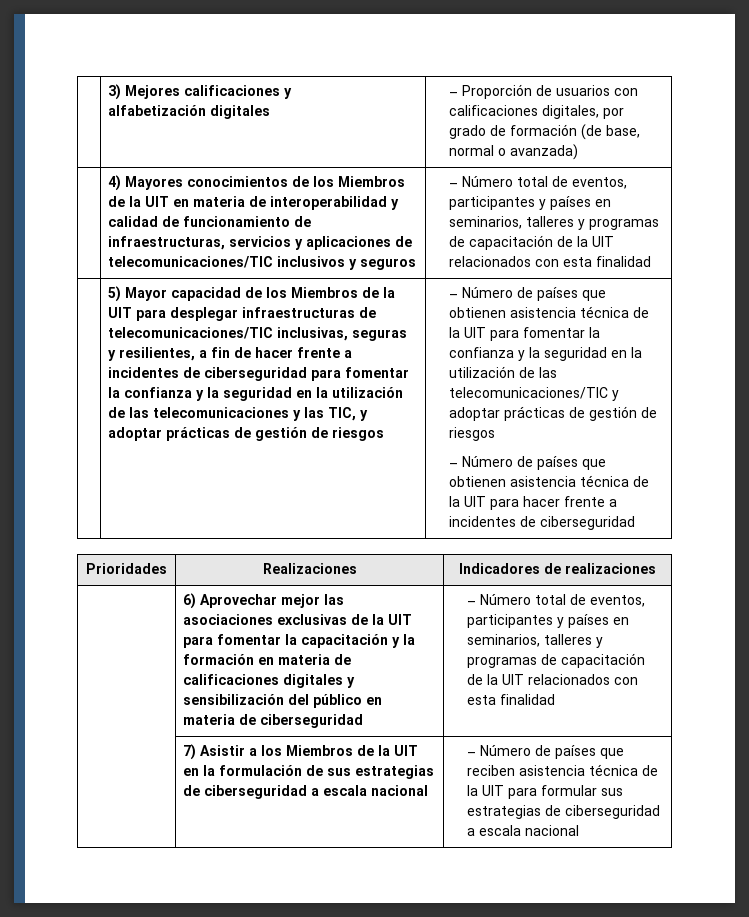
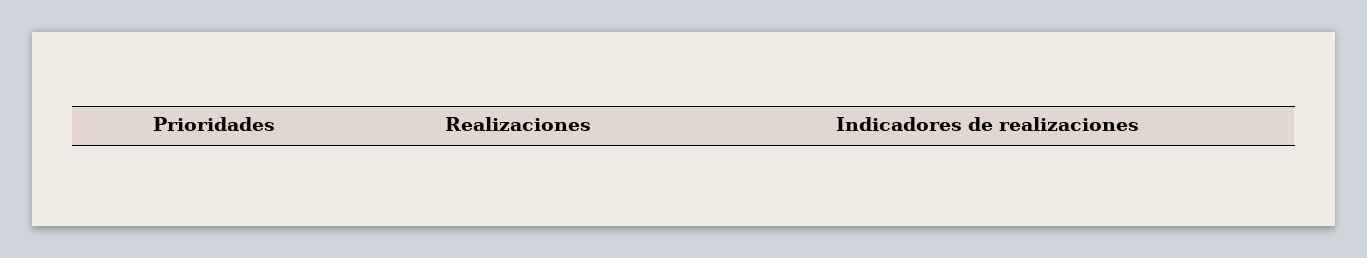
- | 3) Mejores calificaciones y
- alfabetización digitales | – Proporción de usuarios con calificaciones digitales, por grado de formación (de base, normal o avanzada)
- | 4) Mayores conocimientos de los Miembros de la UIT en materia de interoperabilidad y calidad de funcionamiento de infraestructuras, servicios y aplicaciones de telecomunicaciones/TIC inclusivos y seguros | – Número total de eventos, participantes y países en seminarios, talleres y programas de capacitación de la UIT relacionados con esta finalidad
- | 5) Mayor capacidad de los Miembros de la UIT para desplegar infraestructuras de telecomunicaciones/TIC inclusivas, seguras y resilientes, a fin de hacer frente a incidentes de ciberseguridad para fomentar la confianza y la seguridad en la utilización de las telecomunicaciones y las TIC, y adoptar prácticas de gestión de riesgos | – Número de países que obtienen asistencia técnica de la UIT para fomentar la confianza y la seguridad en la utilización de las telecomunicaciones/TIC y adoptar prácticas de gestión de riesgos
- – Número de países que obtienen asistencia técnica de la UIT para hacer frente a incidentes de ciberseguridad
- 6) Aprovechar mejor las asociaciones exclusivas de la UIT para fomentar la capacitación y la formación en materia de calificaciones digitales y sensibilización del público en materia de ciberseguridad | – Número total de eventos, participantes y países en seminarios, talleres y programas de capacitación de la UIT relacionados con esta finalidad
- | 7) Asistir a los Miembros de la UIT en la formulación de sus estrategias de ciberseguridad a escala nacional | – Número de países que reciben asistencia técnica de la UIT para formular sus estrategias de ciberseguridad a escala nacional

